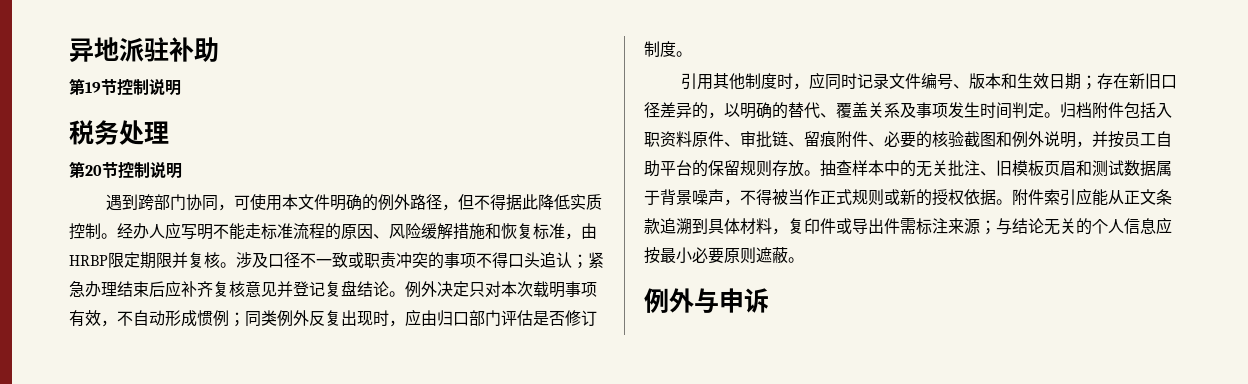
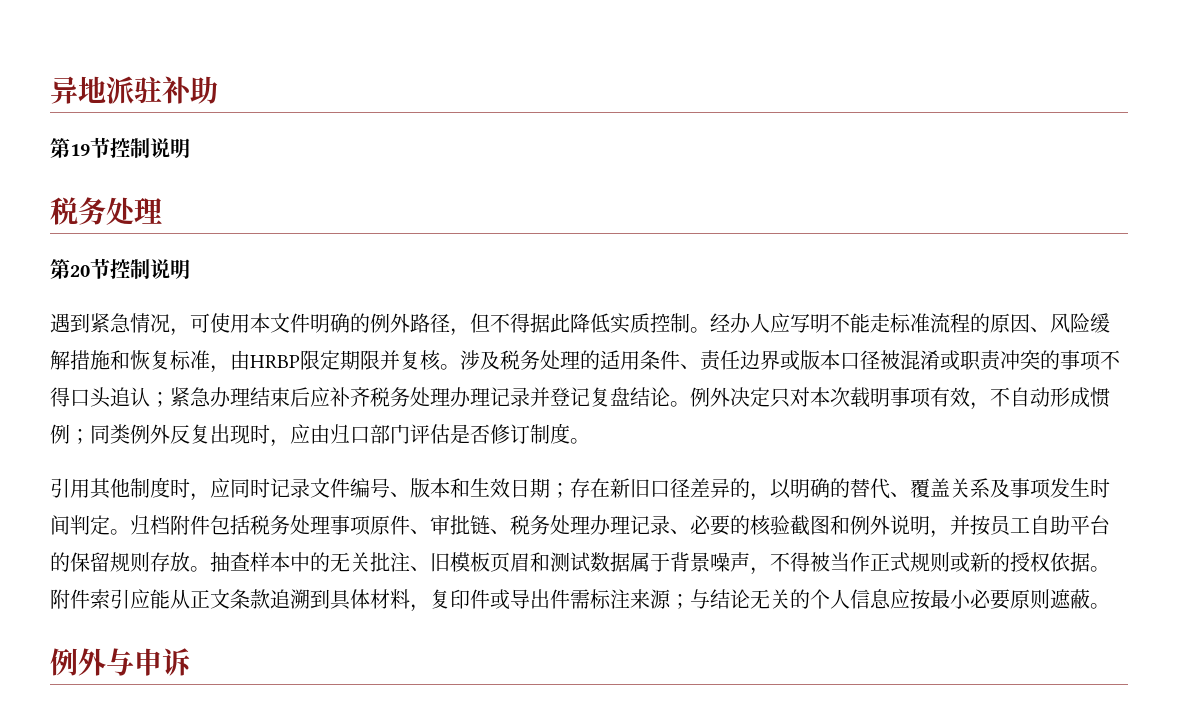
- 遇到跨部门协同，可使用本文件明确的例外路径，但不得据此降低实质控制。
+ 遇到紧急情况，可使用本文件明确的例外路径，但不得据此降低实质控制。
- 涉及口径不一致或职责冲突的事项不得口头追认；紧急办理结束后应补齐复核意见并登记复盘结论。
+ 涉及税务处理的适用条件、责任边界或版本口径被混淆或职责冲突的事项不得口头追认；紧急办理结束后应补齐税务处理办理记录并登记复盘结论。
- 归档附件包括入职资料原件、审批链、留痕附件、必要的核验截图和例外说明，并按员工自助平台的保留规则存放。
+ 归档附件包括税务处理事项原件、审批链、税务处理办理记录、必要的核验截图和例外说明，并按员工自助平台的保留规则存放。

